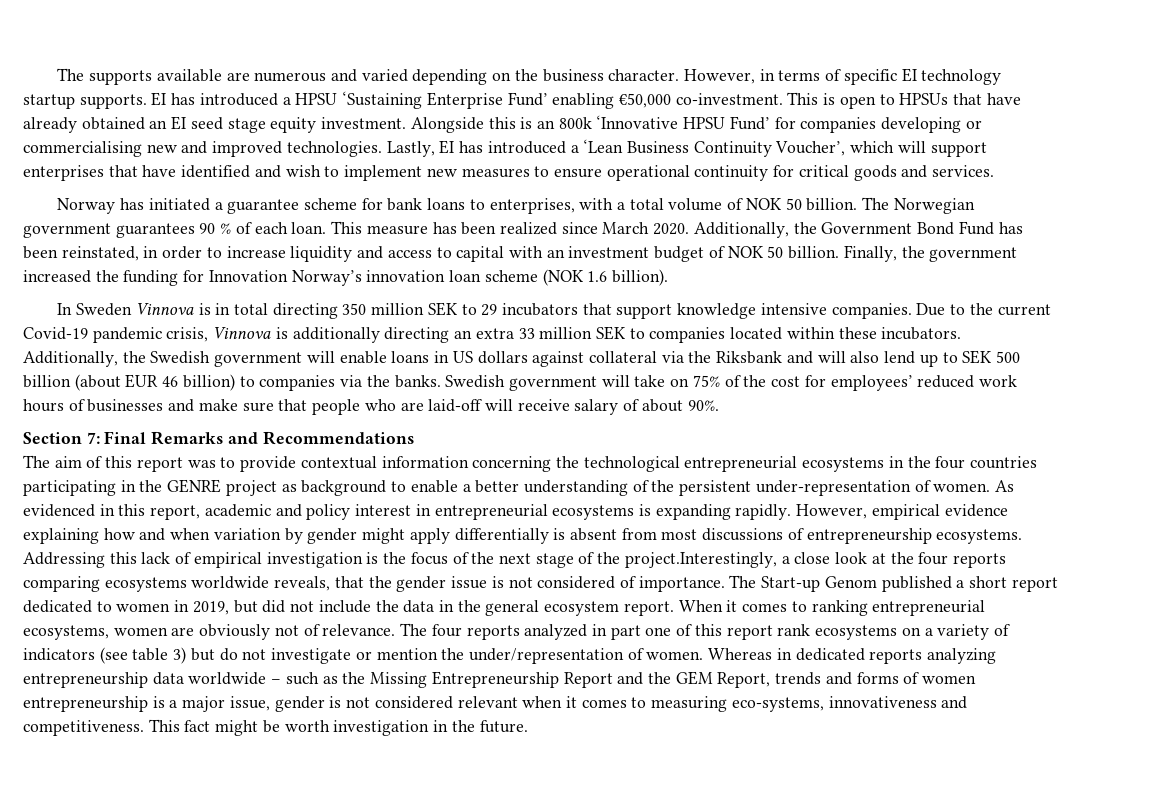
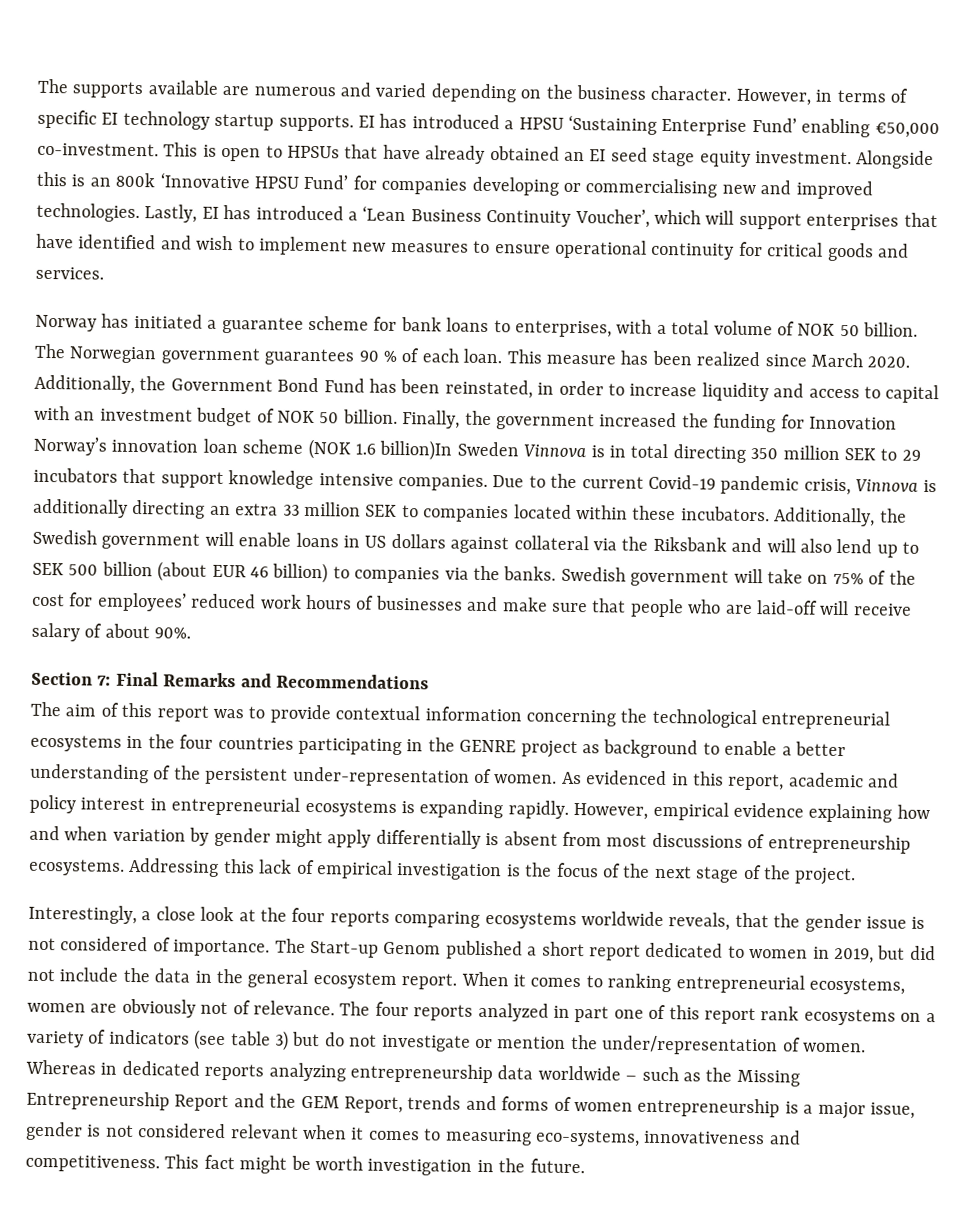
- Finally, the government increased the funding for Innovation Norway’s innovation loan scheme (NOK 1.6 billion).
- In Sweden Vinnova is in total directing 350 million SEK to 29 incubators that support knowledge intensive companies.
+ Finally, the government increased the funding for Innovation Norway’s innovation loan scheme (NOK 1.6 billion)In Sweden Vinnova is in total directing 350 million SEK to 29 incubators that support knowledge intensive companies.
- Addressing this lack of empirical investigation is the focus of the next stage of the project.Interestingly, a close look at the four reports comparing ecosystems worldwide reveals, that the gender issue is not considered of importance.
+ Addressing this lack of empirical investigation is the focus of the next stage of the project.
+ Interestingly, a close look at the four reports comparing ecosystems worldwide reveals, that the gender issue is not considered of importance.

